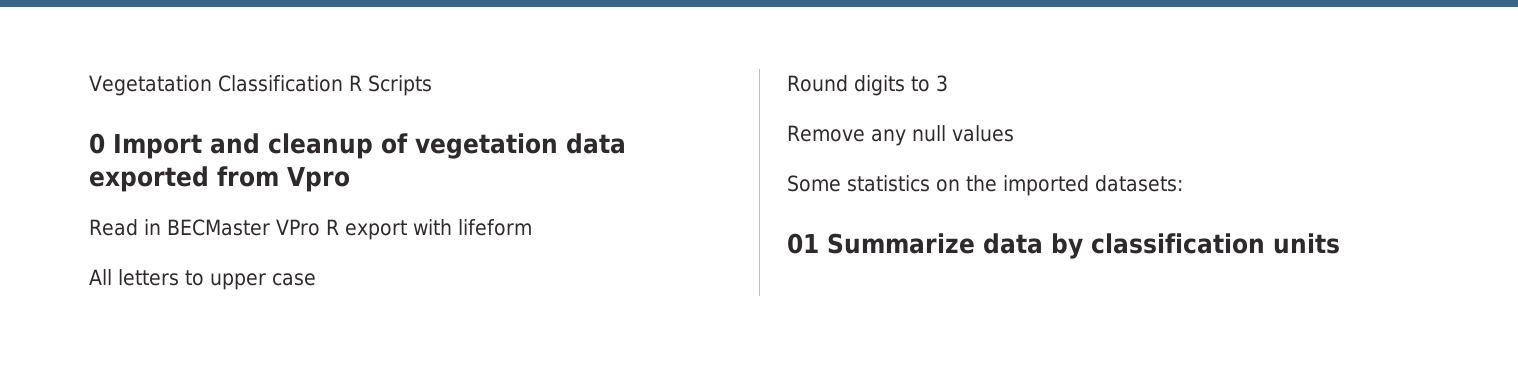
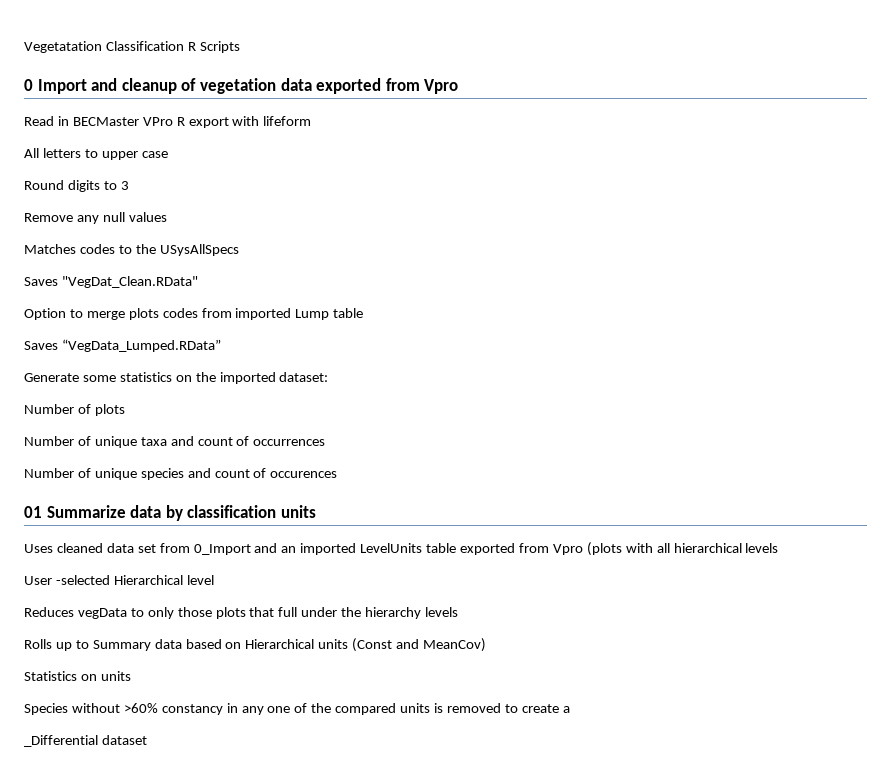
- Some statistics on the imported datasets:
+ Matches codes to the USysAllSpecs
+ Saves "VegDat_Clean.RData"
+ Option to merge plots codes from imported Lump table
+ Saves “VegData_Lumped.RData”
+ Generate some statistics on the imported dataset:
+ Number of plots
+ Number of unique taxa and count of occurrences
+ Number of unique species and count of occurences
+ Uses cleaned data set from 0_Import and an imported LevelUnits table exported from Vpro (plots with all hierarchical levels
+ User -selected Hierarchical level
+ Reduces vegData to only those plots that full under the hierarchy levels
+ Rolls up to Summary data based on Hierarchical units (Const and MeanCov)
+ Statistics on units
+ Species without >60% constancy in any one of the compared units is removed to create a
+ _Differential dataset

